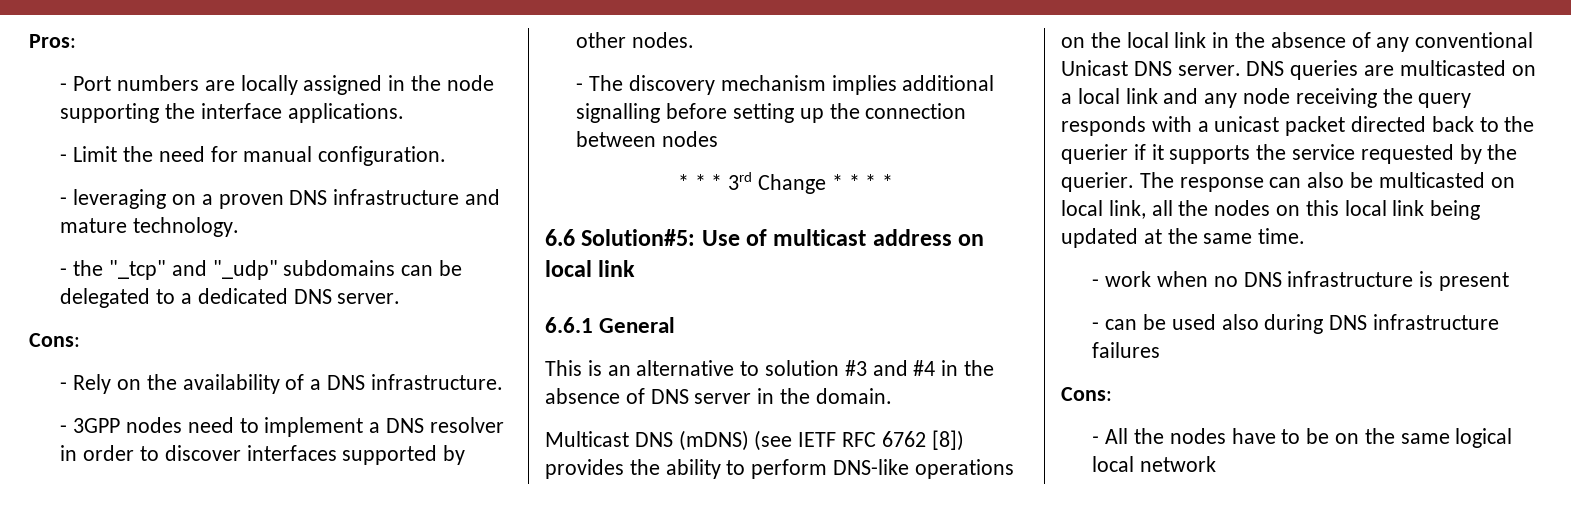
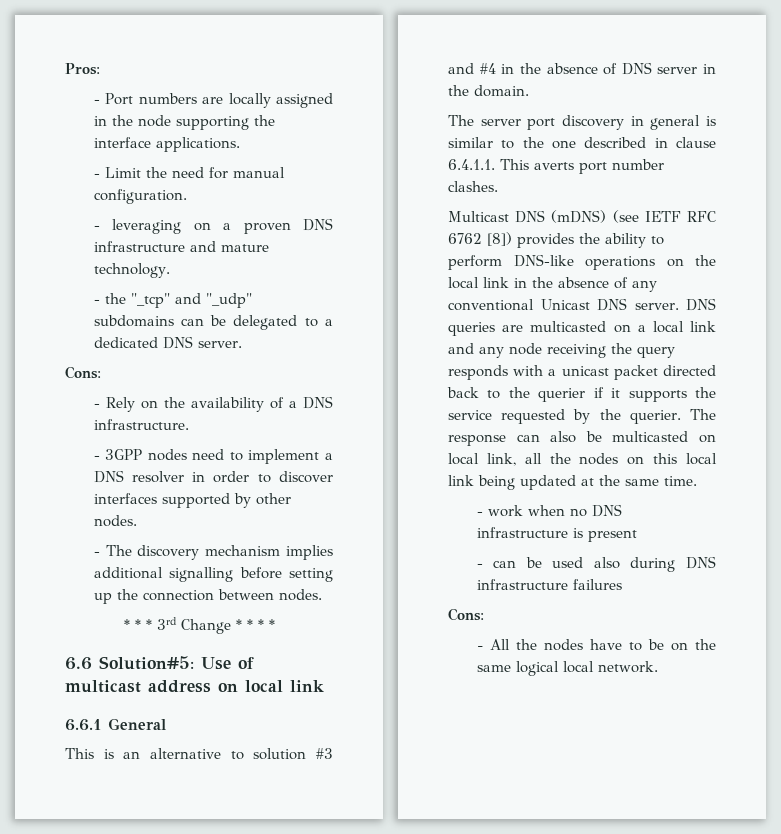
- - The discovery mechanism implies additional signalling before setting up the connection between nodes
+ - The discovery mechanism implies additional signalling before setting up the connection between nodes.
+ The server port discovery in general is similar to the one described in clause 6.4.1.1. This averts port number clashes.
- - All the nodes have to be on the same logical local network
+ - All the nodes have to be on the same logical local network.

